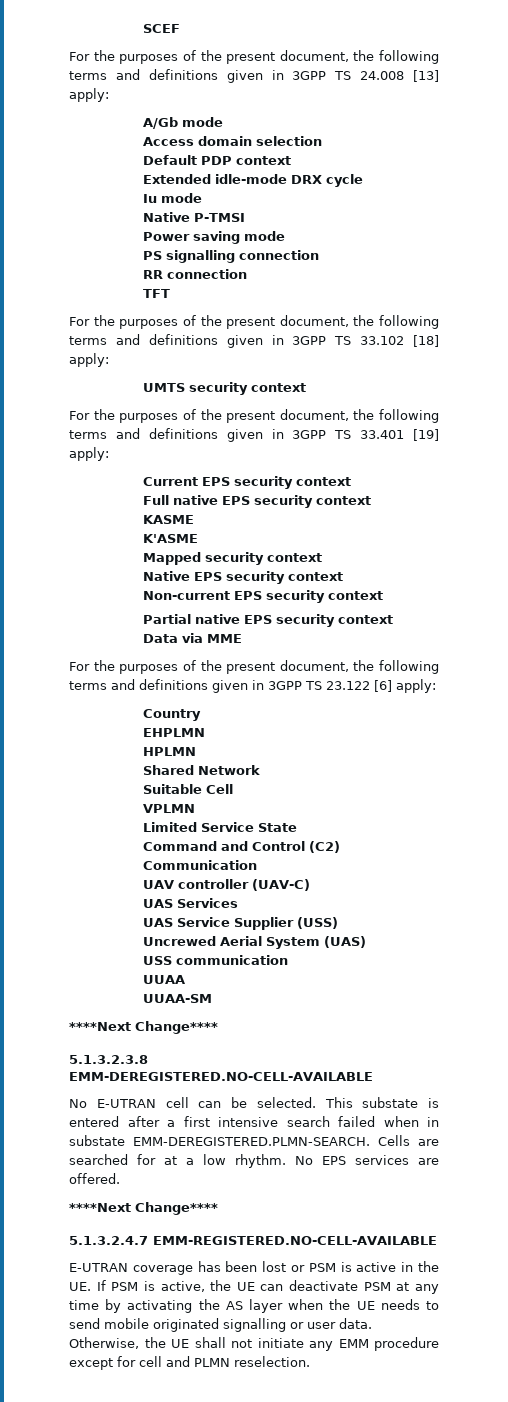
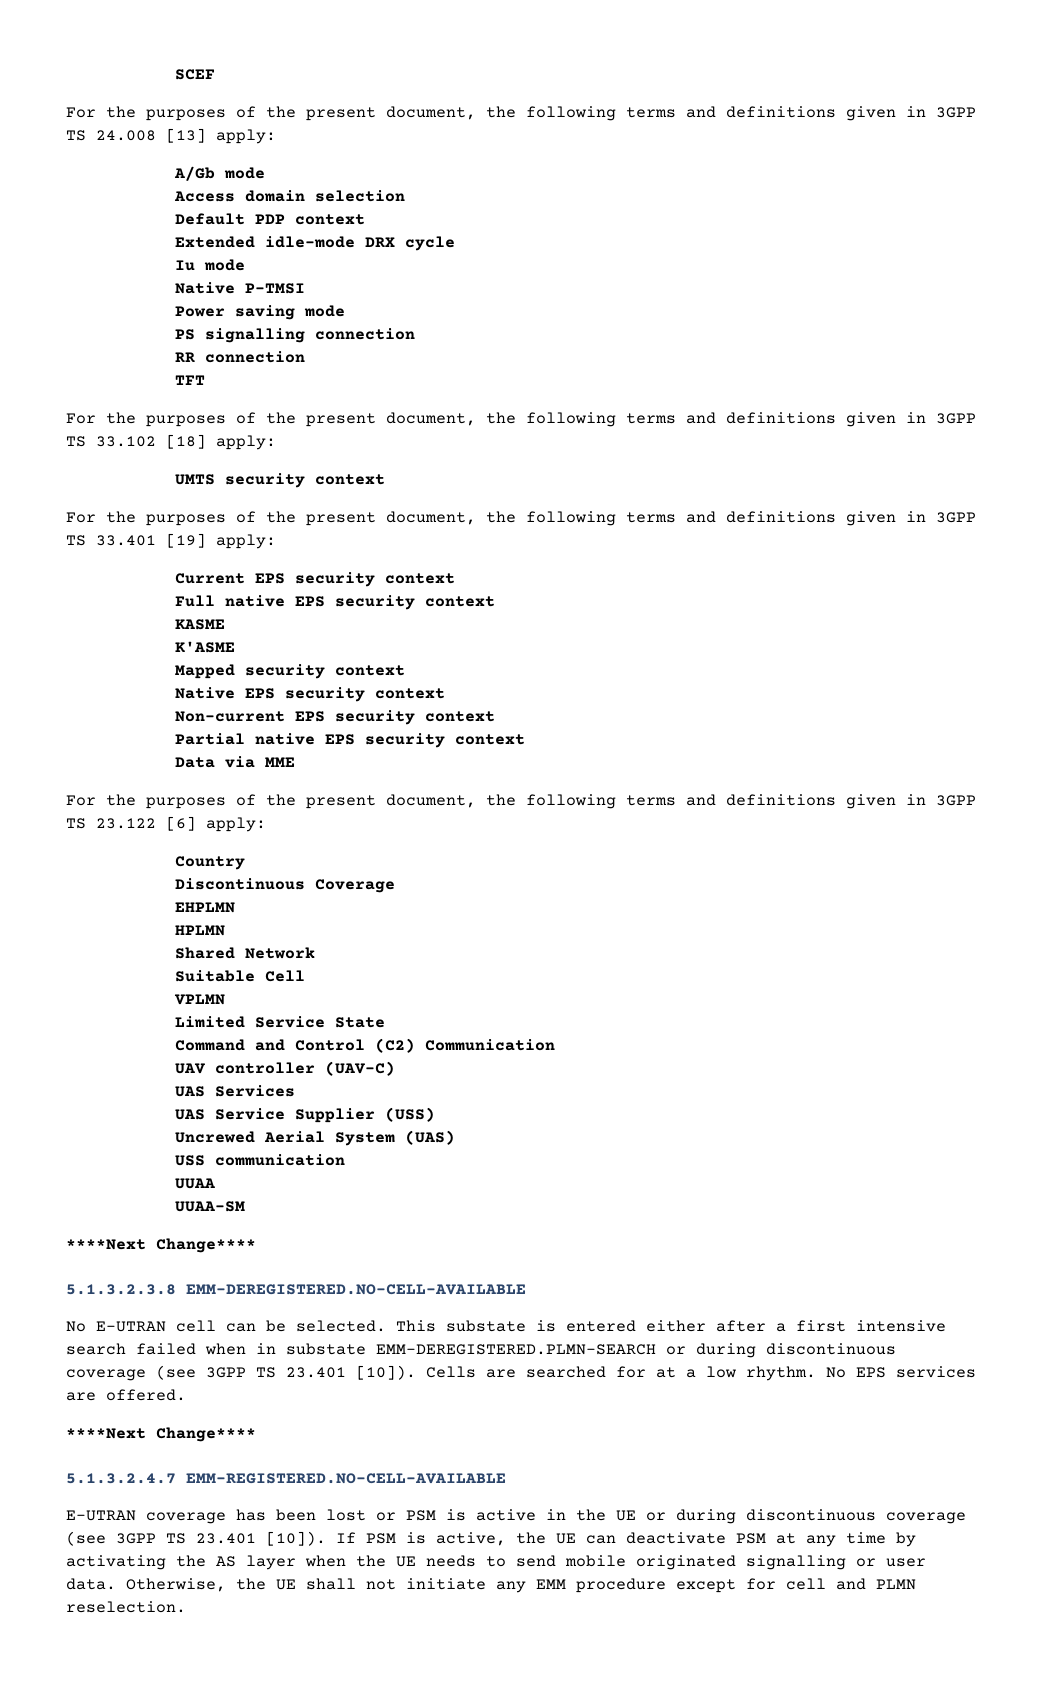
+ Discontinuous Coverage
- This substate is entered after a first intensive search failed when in substate EMM-DEREGISTERED.PLMN-SEARCH. Cells are searched for at a low rhythm.
+ This substate is entered either after a first intensive search failed when in substate EMM-DEREGISTERED.PLMN-SEARCH or during discontinuous coverage (see 3GPP TS 23.401 [10]). Cells are searched for at a low rhythm.
- E-UTRAN coverage has been lost or PSM is active in the UE. If PSM is active, the UE can deactivate PSM at any time by activating the AS layer when the UE needs to send mobile originated signalling or user data.
+ E-UTRAN coverage has been lost or PSM is active in the UE or during discontinuous coverage (see 3GPP TS 23.401 [10]). If PSM is active, the UE can deactivate PSM at any time by activating the AS layer when the UE needs to send mobile originated signalling or user data.

